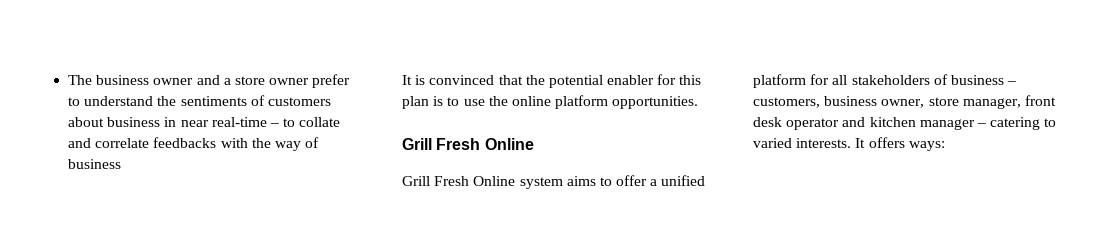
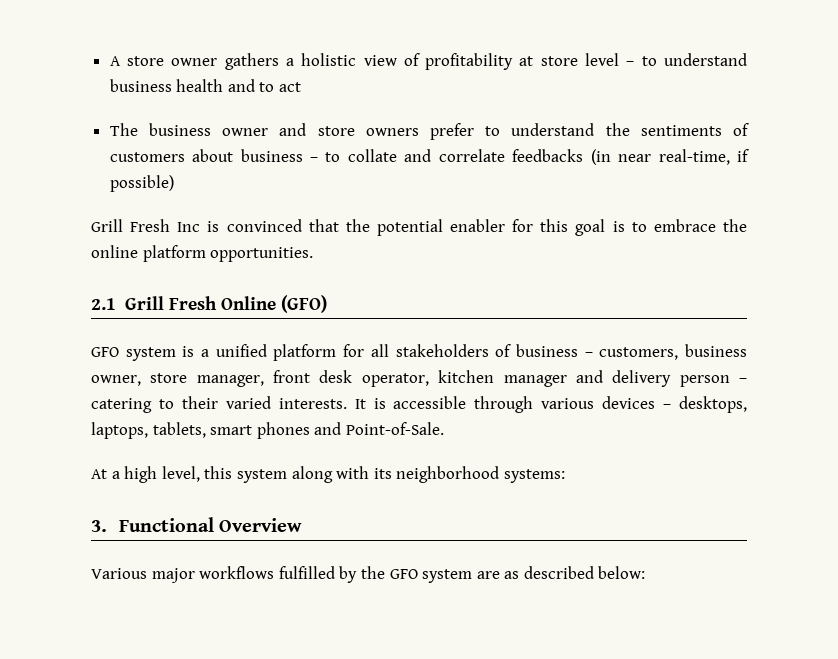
+ A store owner gathers a holistic view of profitability at store level – to understand business health and to act
- The business owner and a store owner prefer to understand the sentiments of customers about business in near real-time – to collate and correlate feedbacks with the way of business
- It is convinced that the potential enabler for this plan is to use the online platform opportunities.
- Grill Fresh Online
- Grill Fresh Online system aims to offer a unified platform for all stakeholders of business – customers, business owner, store manager, front desk operator and kitchen manager – catering to varied interests.
+ The business owner and store owners prefer to understand the sentiments of customers about business – to collate and correlate feedbacks (in near real-time, if possible)
+ Grill Fresh Inc is convinced that the potential enabler for this goal is to embrace the online platform opportunities.
+ 2.1 Grill Fresh Online (GFO)
+ GFO system is a unified platform for all stakeholders of business – customers, business owner, store manager, front desk operator, kitchen manager and delivery person – catering to their varied interests.
- It offers ways:
+ It is accessible through various devices – desktops, laptops, tablets, smart phones and Point-of-Sale.
+ At a high level, this system along with its neighborhood systems:
+ 3. Functional Overview
+ Various major workflows fulfilled by the GFO system are as described below:

